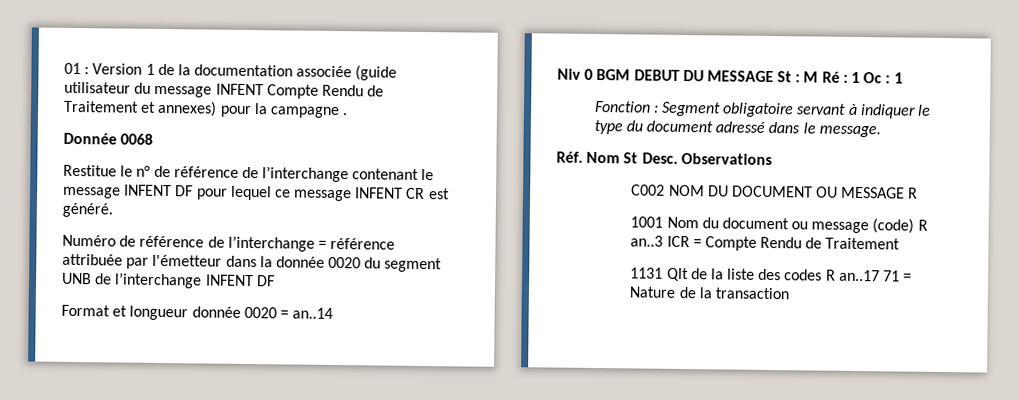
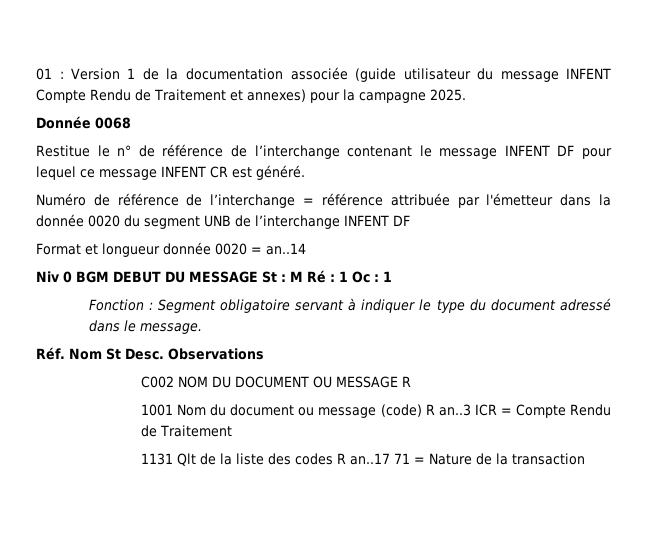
- 01 : Version 1 de la documentation associée (guide utilisateur du message INFENT Compte Rendu de Traitement et annexes) pour la campagne .
+ 01 : Version 1 de la documentation associée (guide utilisateur du message INFENT Compte Rendu de Traitement et annexes) pour la campagne 2025.

